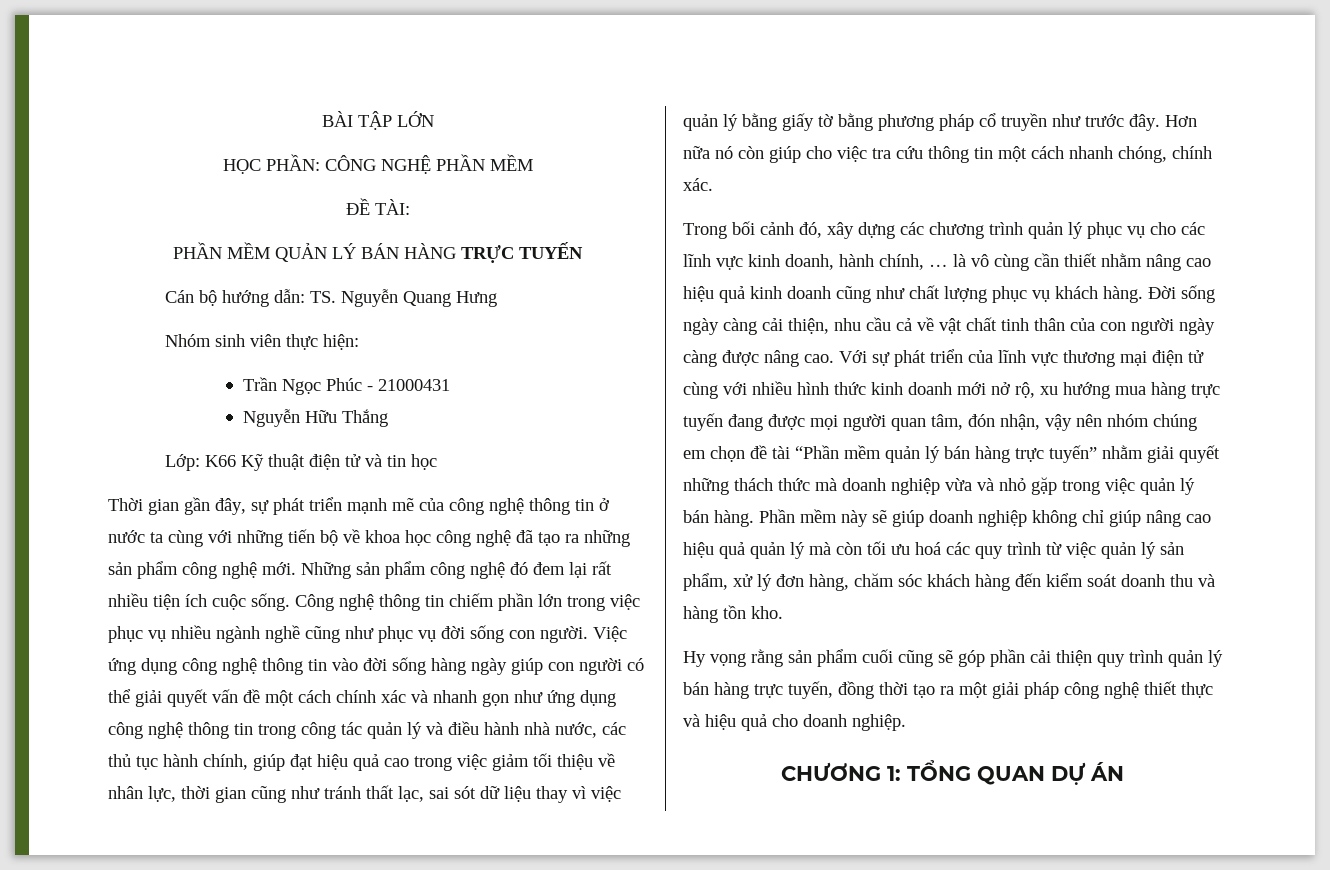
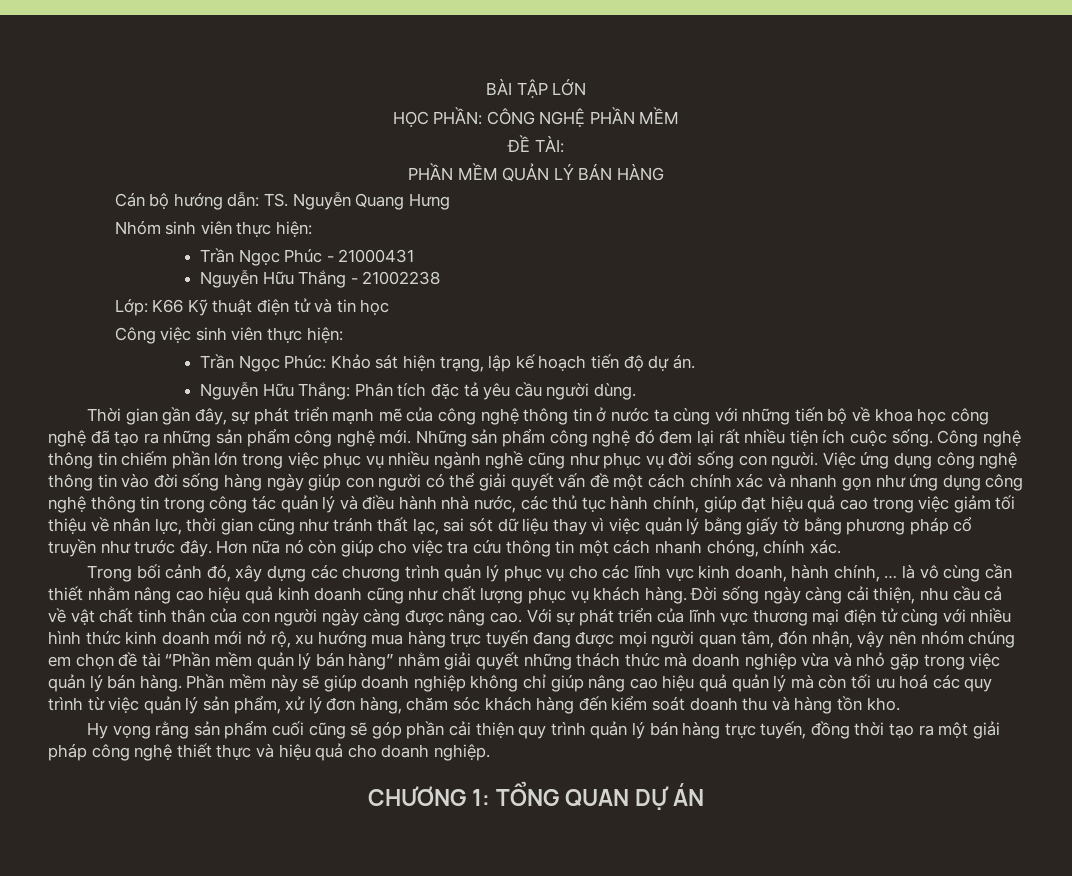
- PHẦN MỀM QUẢN LÝ BÁN HÀNG TRỰC TUYẾN
+ PHẦN MỀM QUẢN LÝ BÁN HÀNG
- Nguyễn Hữu Thắng
+ Nguyễn Hữu Thắng - 21002238
+ Công việc sinh viên thực hiện:
+ Trần Ngọc Phúc: Khảo sát hiện trạng, lập kế hoạch tiến độ dự án.
+ Nguyễn Hữu Thắng: Phân tích đặc tả yêu cầu người dùng.
- Với sự phát triển của lĩnh vực thương mại điện tử cùng với nhiều hình thức kinh doanh mới nở rộ, xu hướng mua hàng trực tuyến đang được mọi người quan tâm, đón nhận, vậy nên nhóm chúng em chọn đề tài “Phần mềm quản lý bán hàng trực tuyến” nhằm giải quyết những thách thức mà doanh nghiệp vừa và nhỏ gặp trong việc quản lý bán hàng.
+ Với sự phát triển của lĩnh vực thương mại điện tử cùng với nhiều hình thức kinh doanh mới nở rộ, xu hướng mua hàng trực tuyến đang được mọi người quan tâm, đón nhận, vậy nên nhóm chúng em chọn đề tài “Phần mềm quản lý bán hàng” nhằm giải quyết những thách thức mà doanh nghiệp vừa và nhỏ gặp trong việc quản lý bán hàng.

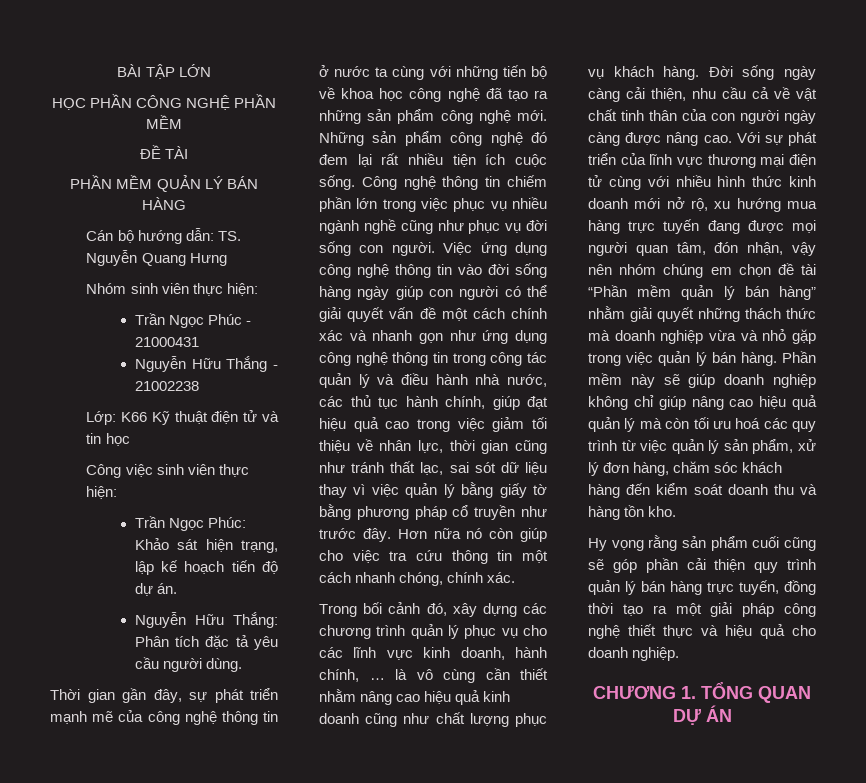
- HỌC PHẦN: CÔNG NGHỆ PHẦN MỀM
+ HỌC PHẦN CÔNG NGHỆ PHẦN MỀM
- ĐỀ TÀI:
+ ĐỀ TÀI
- CHƯƠNG 1: TỔNG QUAN DỰ ÁN
+ CHƯƠNG 1. TỔNG QUAN DỰ ÁN

